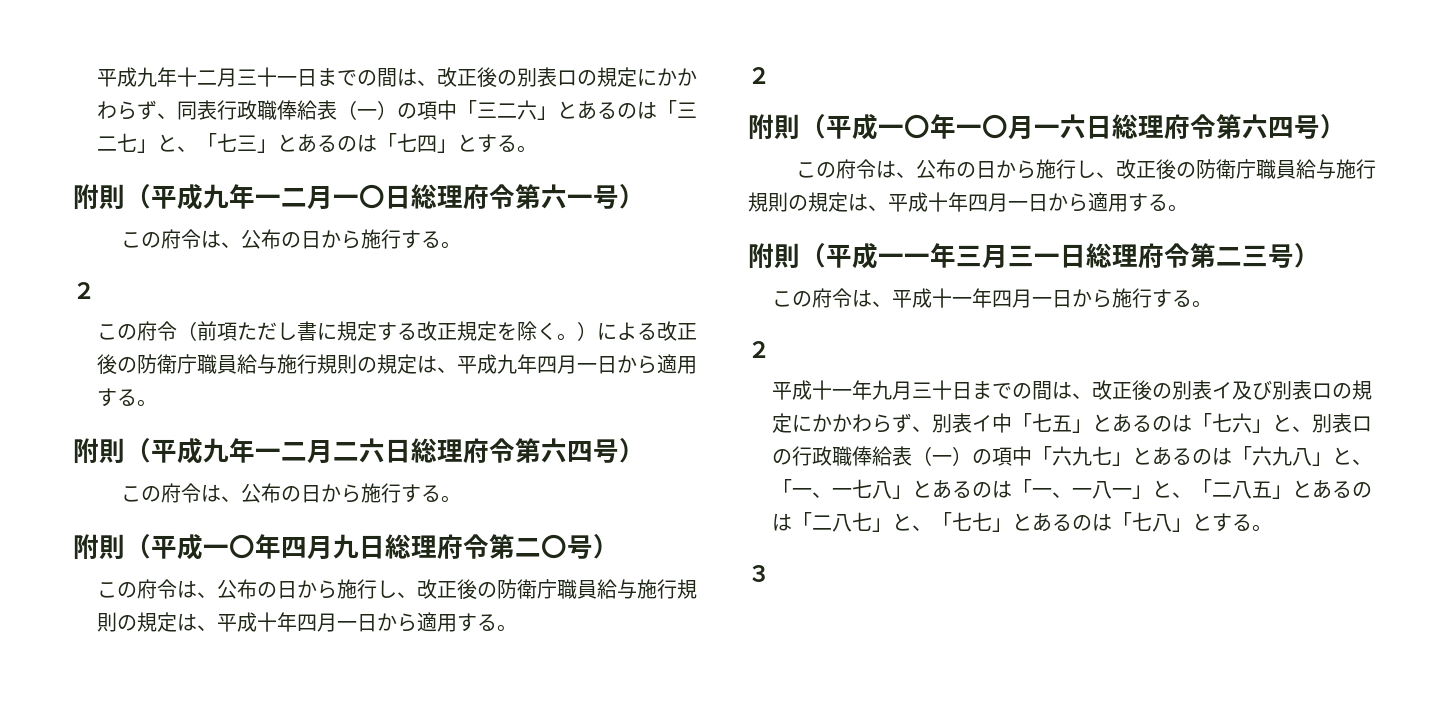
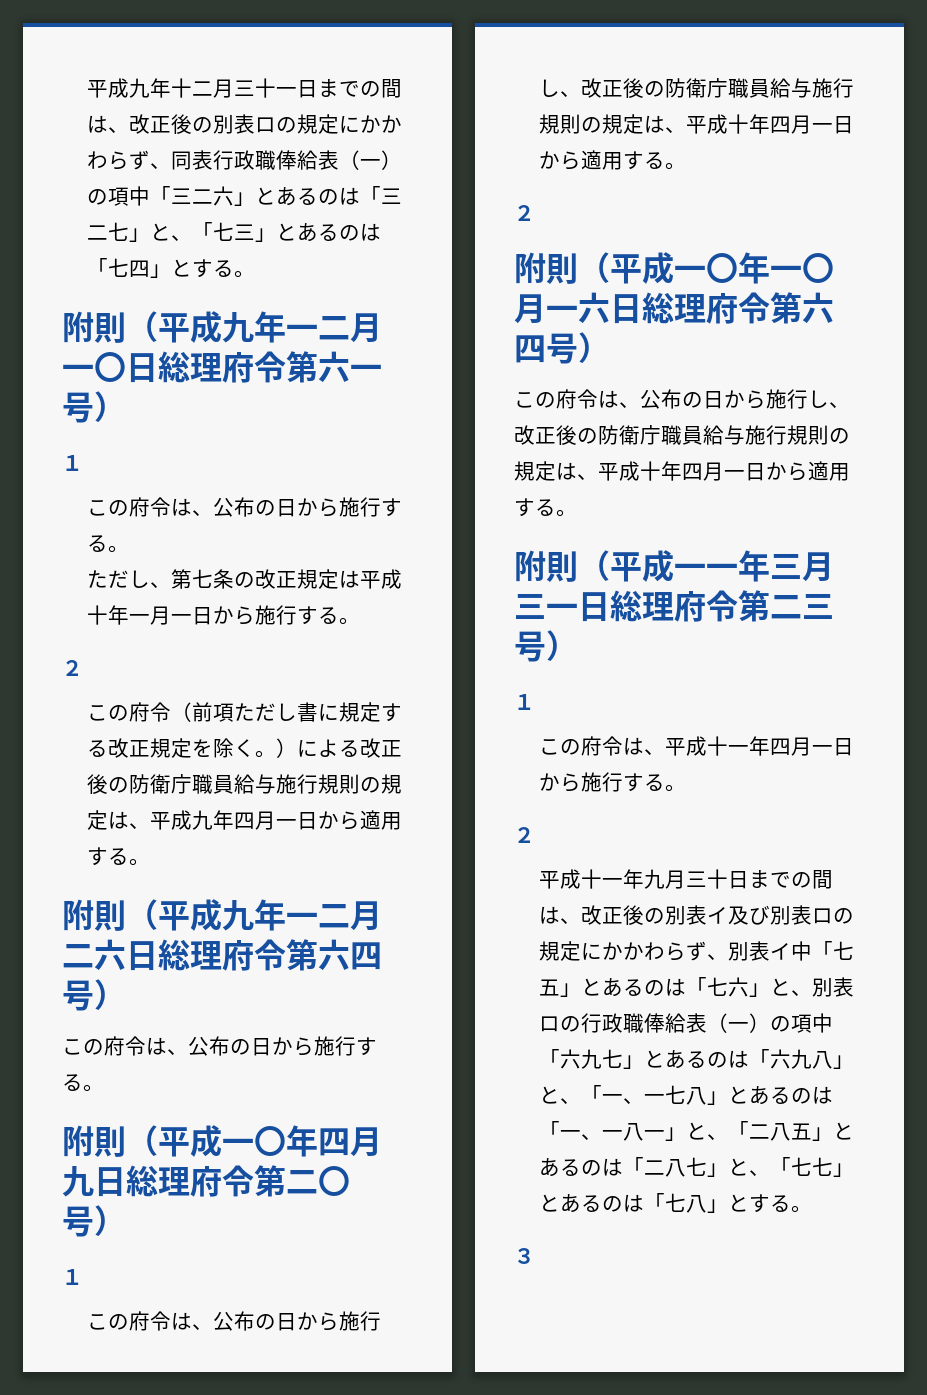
  附則（平成九年一二月一〇日総理府令第六一号）
+ １
  この府令は、公布の日から施行する。
+ ただし、第七条の改正規定は平成十年一月一日から施行する。
  附則（平成一〇年四月九日総理府令第二〇号）
+ １
  附則（平成一一年三月三一日総理府令第二三号）
+ １

